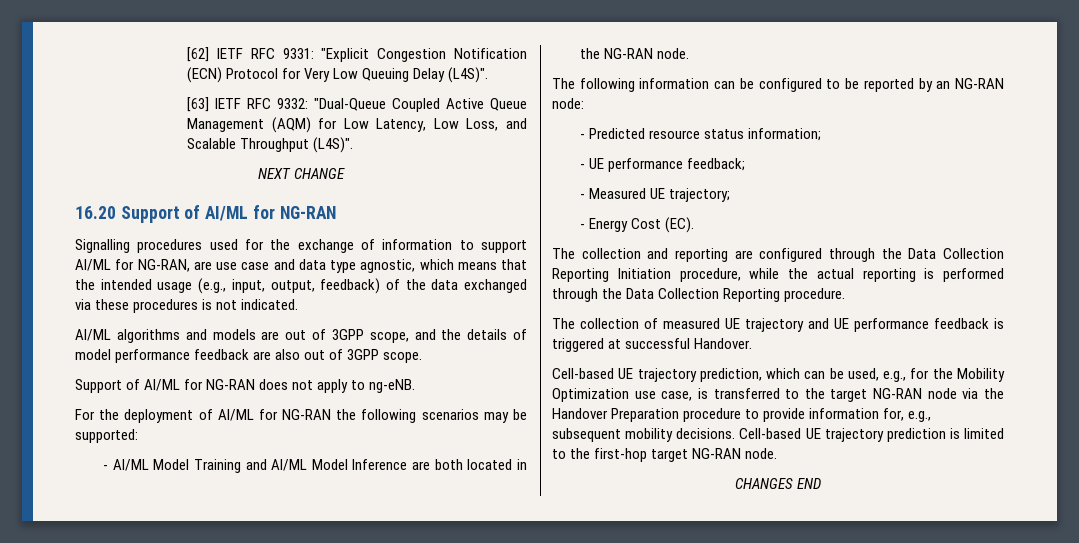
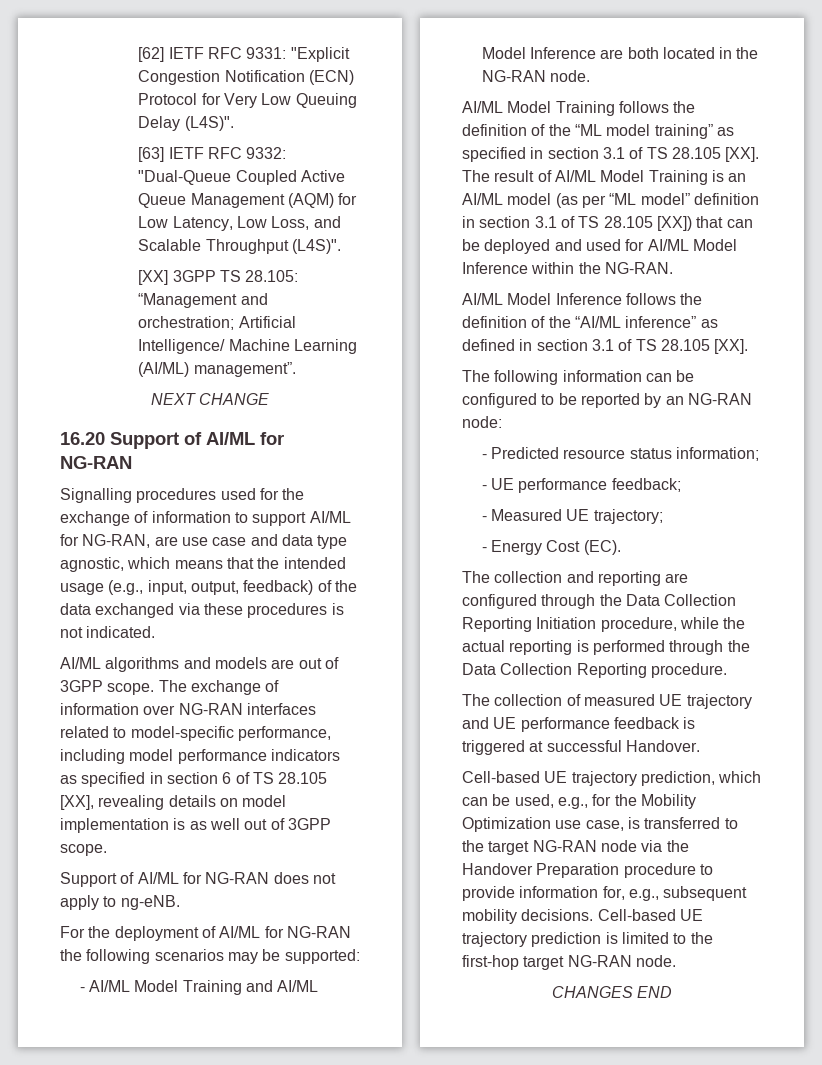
+ [XX] 3GPP TS 28.105: “Management and orchestration; Artificial Intelligence/ Machine Learning (AI/ML) management”.
- AI/ML algorithms and models are out of 3GPP scope, and the details of model performance feedback are also out of 3GPP scope.
+ AI/ML algorithms and models are out of 3GPP scope. The exchange of information over NG-RAN interfaces related to model-specific performance, including model performance indicators as specified in section 6 of TS 28.105 [XX], revealing details on model implementation is as well out of 3GPP scope.
+ AI/ML Model Training follows the definition of the “ML model training” as specified in section 3.1 of TS 28.105 [XX]. The result of AI/ML Model Training is an AI/ML model (as per “ML model” definition in section 3.1 of TS 28.105 [XX]) that can be deployed and used for AI/ML Model Inference within the NG-RAN.
+ AI/ML Model Inference follows the definition of the “AI/ML inference” as defined in section 3.1 of TS 28.105 [XX].

